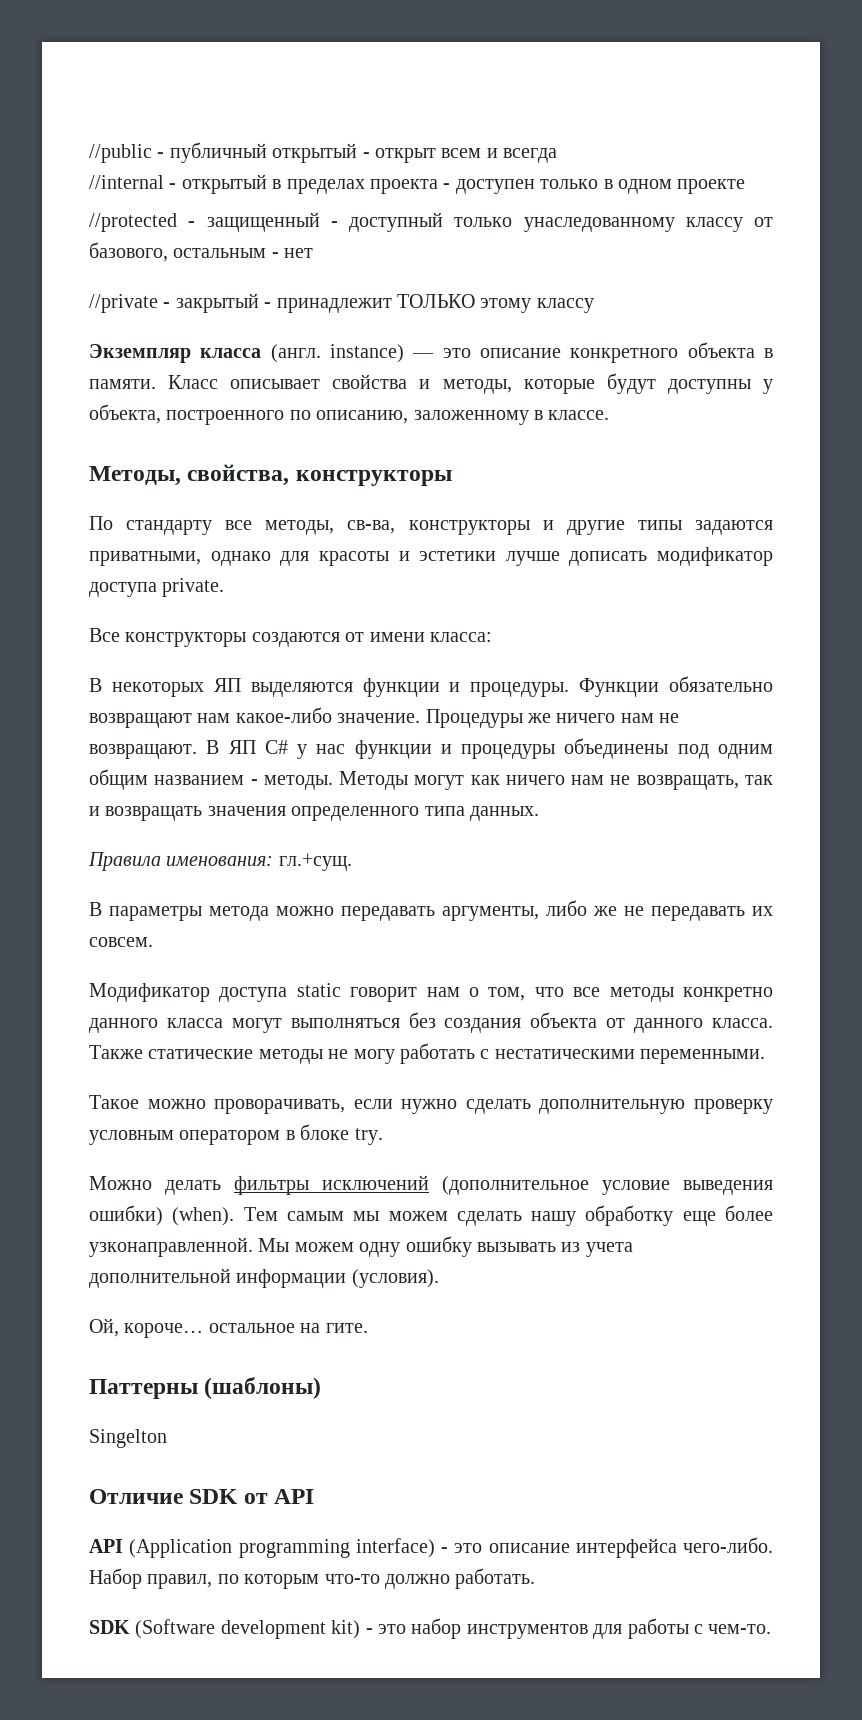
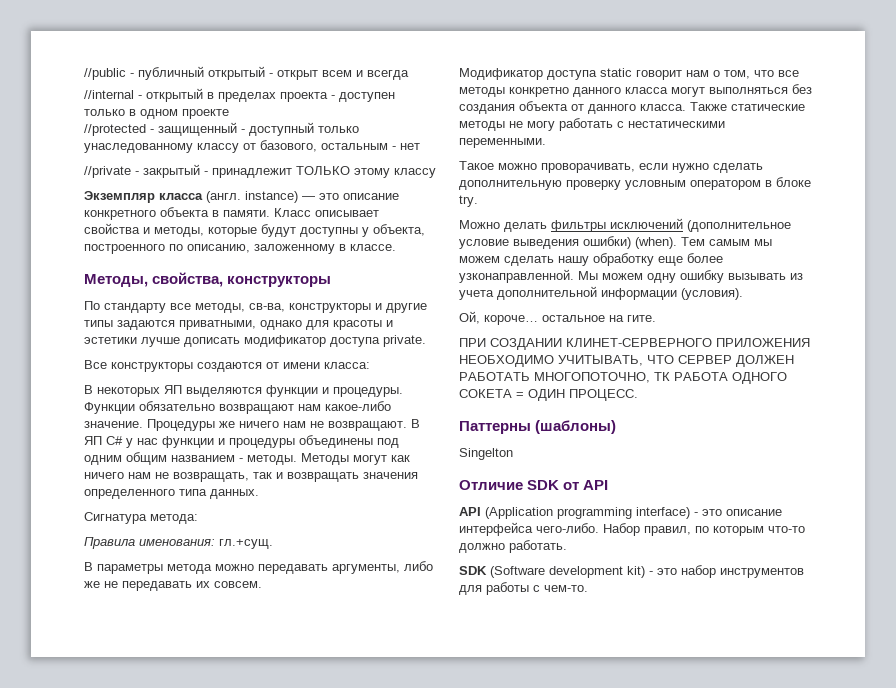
+ Сигнатура метода:
+ ПРИ СОЗДАНИИ КЛИНЕТ-СЕРВЕРНОГО ПРИЛОЖЕНИЯ НЕОБХОДИМО УЧИТЫВАТЬ, ЧТО СЕРВЕР ДОЛЖЕН РАБОТАТЬ МНОГОПОТОЧНО, ТК РАБОТА ОДНОГО СОКЕТА = ОДИН ПРОЦЕСС.

